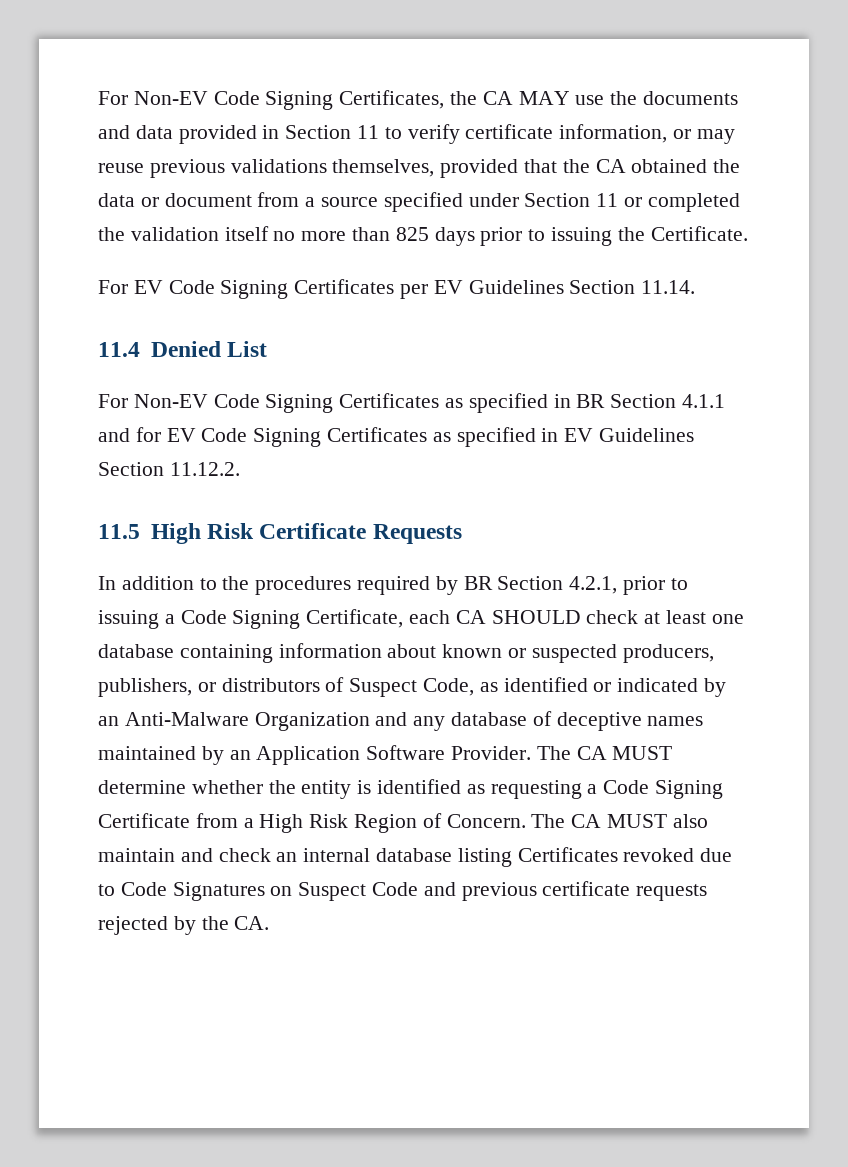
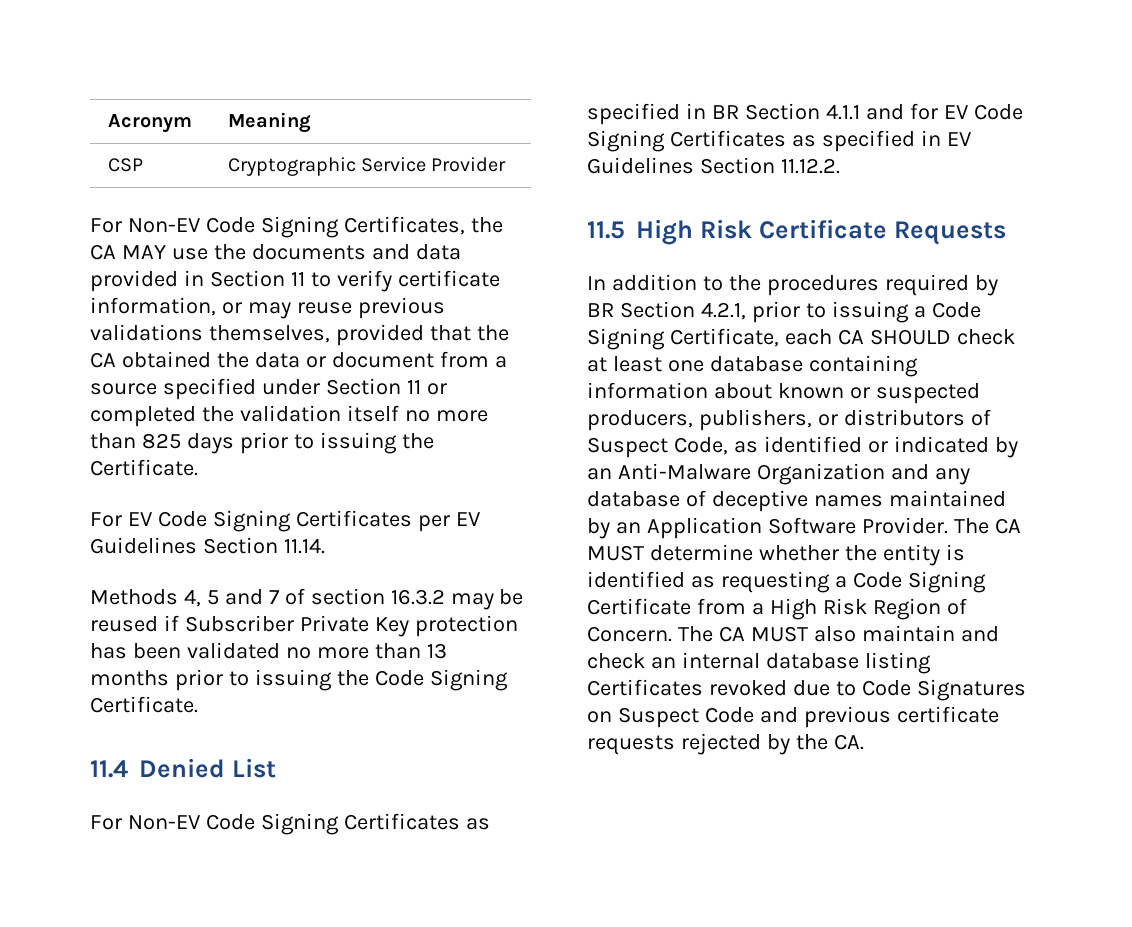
+ Acronym | Meaning
+ CSP | Cryptographic Service Provider
+ Methods 4, 5 and 7 of section 16.3.2 may be reused if Subscriber Private Key protection has been validated no more than 13 months prior to issuing the Code Signing Certificate.

